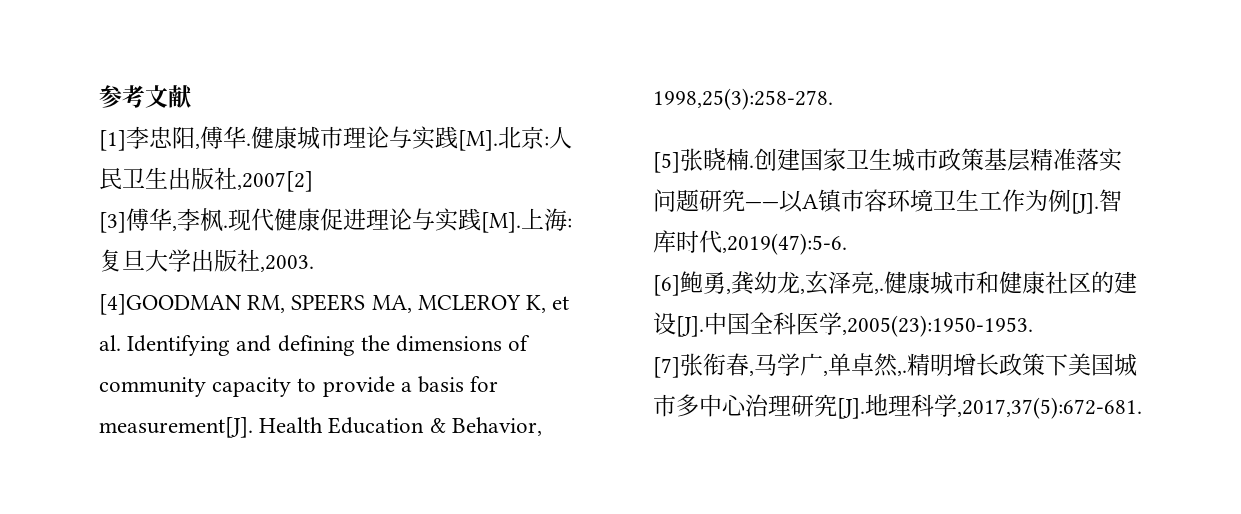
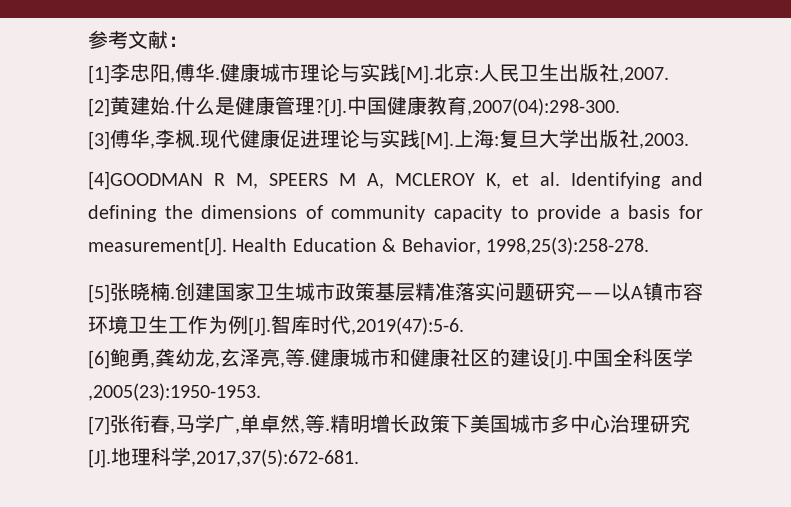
- 参考文献
+ 参考文献：
- 健康城市理论与实践[M].北京:人民卫生出版社,2007[2]
+ 健康城市理论与实践[M].北京:人民卫生出版社,2007.
+ [2]黄建始.什么是健康管理?[J].中国健康教育,2007(04):298-300.
- [4]GOODMAN RM, SPEERS MA, MCLEROY K, et al. Identifying and defining the dimensions of community capacity to provide a basis for measurement[J].
+ [4]GOODMAN R M, SPEERS M A, MCLEROY K, et al. Identifying and defining the dimensions of community capacity to provide a basis for measurement[J].
- [6]鲍勇,龚幼龙,玄泽亮,.
+ [6]鲍勇,龚幼龙,玄泽亮,等.
- [7]张衔春,马学广,单卓然,.
+ [7]张衔春,马学广,单卓然,等.

